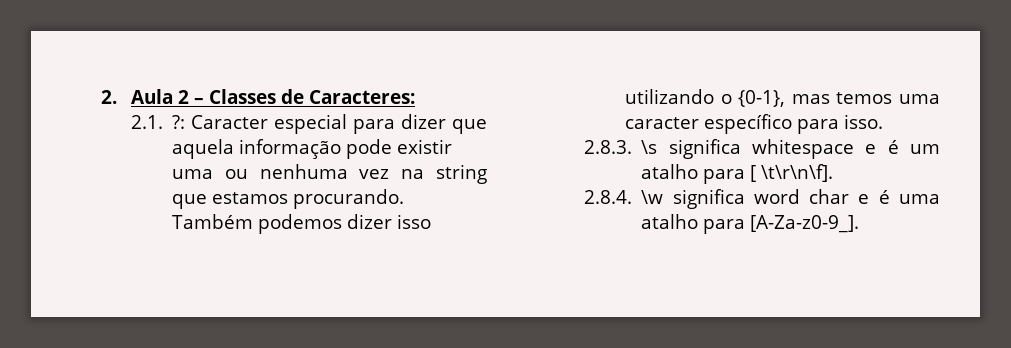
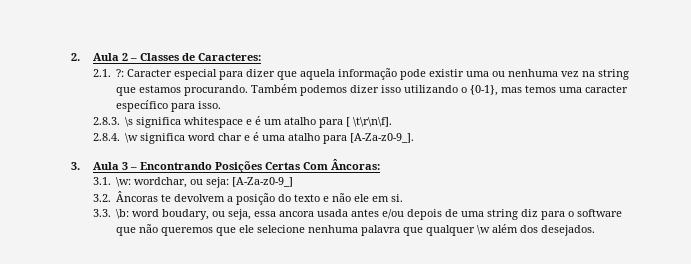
+ 3. Aula 3 – Encontrando Posições Certas Com Âncoras:
+ 3.1. \w: wordchar, ou seja: [A-Za-z0-9_]
+ 3.2. Âncoras te devolvem a posição do texto e não ele em si.
+ 3.3. \b: word boudary, ou seja, essa ancora usada antes e/ou depois de uma string diz para o software que não queremos que ele selecione nenhuma palavra que qualquer \w além dos desejados.

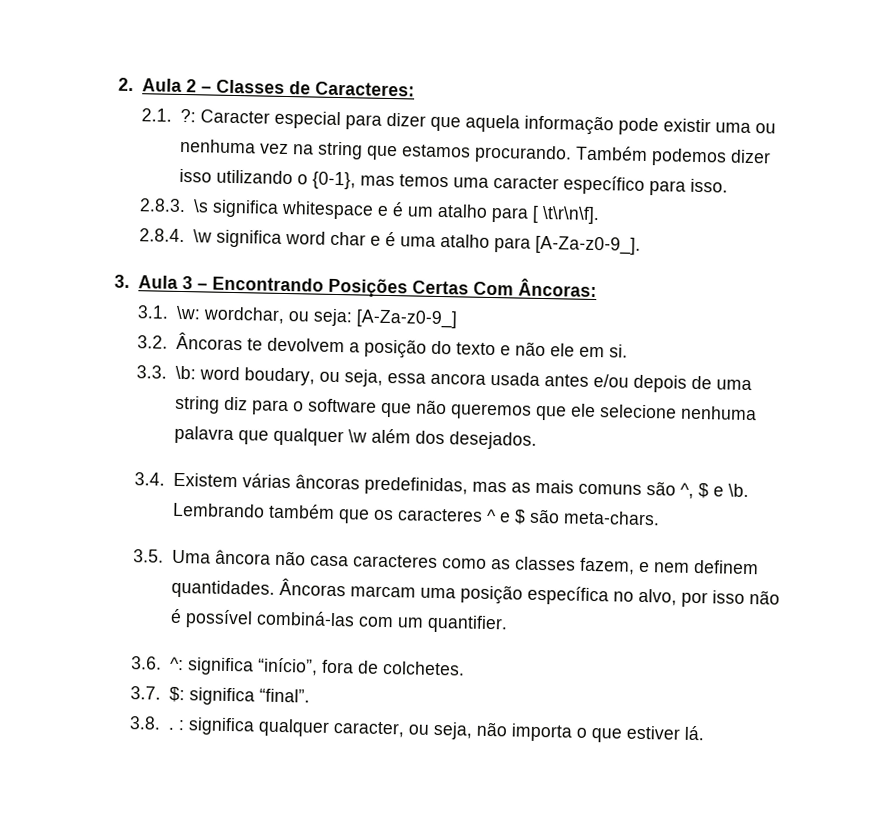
+ 3.4. Existem várias âncoras predefinidas, mas as mais comuns são ^, $ e \b. Lembrando também que os caracteres ^ e $ são meta-chars.
+ 3.5. Uma âncora não casa caracteres como as classes fazem, e nem definem quantidades. Âncoras marcam uma posição específica no alvo, por isso não é possível combiná-las com um quantifier.
+ 3.6. ^: significa “início”, fora de colchetes.
+ 3.7. $: significa “final”.
+ 3.8. . : significa qualquer caracter, ou seja, não importa o que estiver lá.

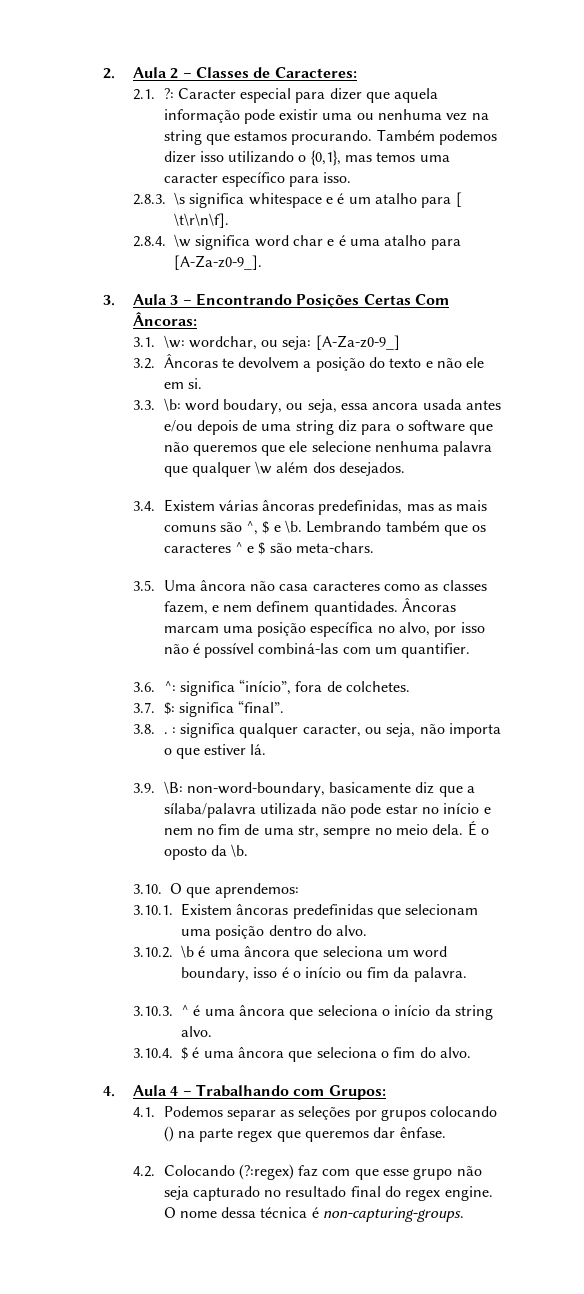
- Também podemos dizer isso utilizando o {0-1}, mas temos uma caracter específico para isso.
+ Também podemos dizer isso utilizando o {0,1}, mas temos uma caracter específico para isso.
+ 3.9. \B: non-word-boundary, basicamente diz que a sílaba/palavra utilizada não pode estar no início e nem no fim de uma str, sempre no meio dela. É o oposto da \b.
+ 3.10. O que aprendemos:
+ 3.10.1. Existem âncoras predefinidas que selecionam uma posição dentro do alvo.
+ 3.10.2. \b é uma âncora que seleciona um word boundary, isso é o início ou fim da palavra.
+ 3.10.3. ^ é uma âncora que seleciona o início da string alvo.
+ 3.10.4. $ é uma âncora que seleciona o fim do alvo.
+ 4. Aula 4 – Trabalhando com Grupos:
+ 4.1. Podemos separar as seleções por grupos colocando () na parte regex que queremos dar ênfase.
+ 4.2. Colocando (?:regex) faz com que esse grupo não seja capturado no resultado final do regex engine. O nome dessa técnica é non-capturing-groups.

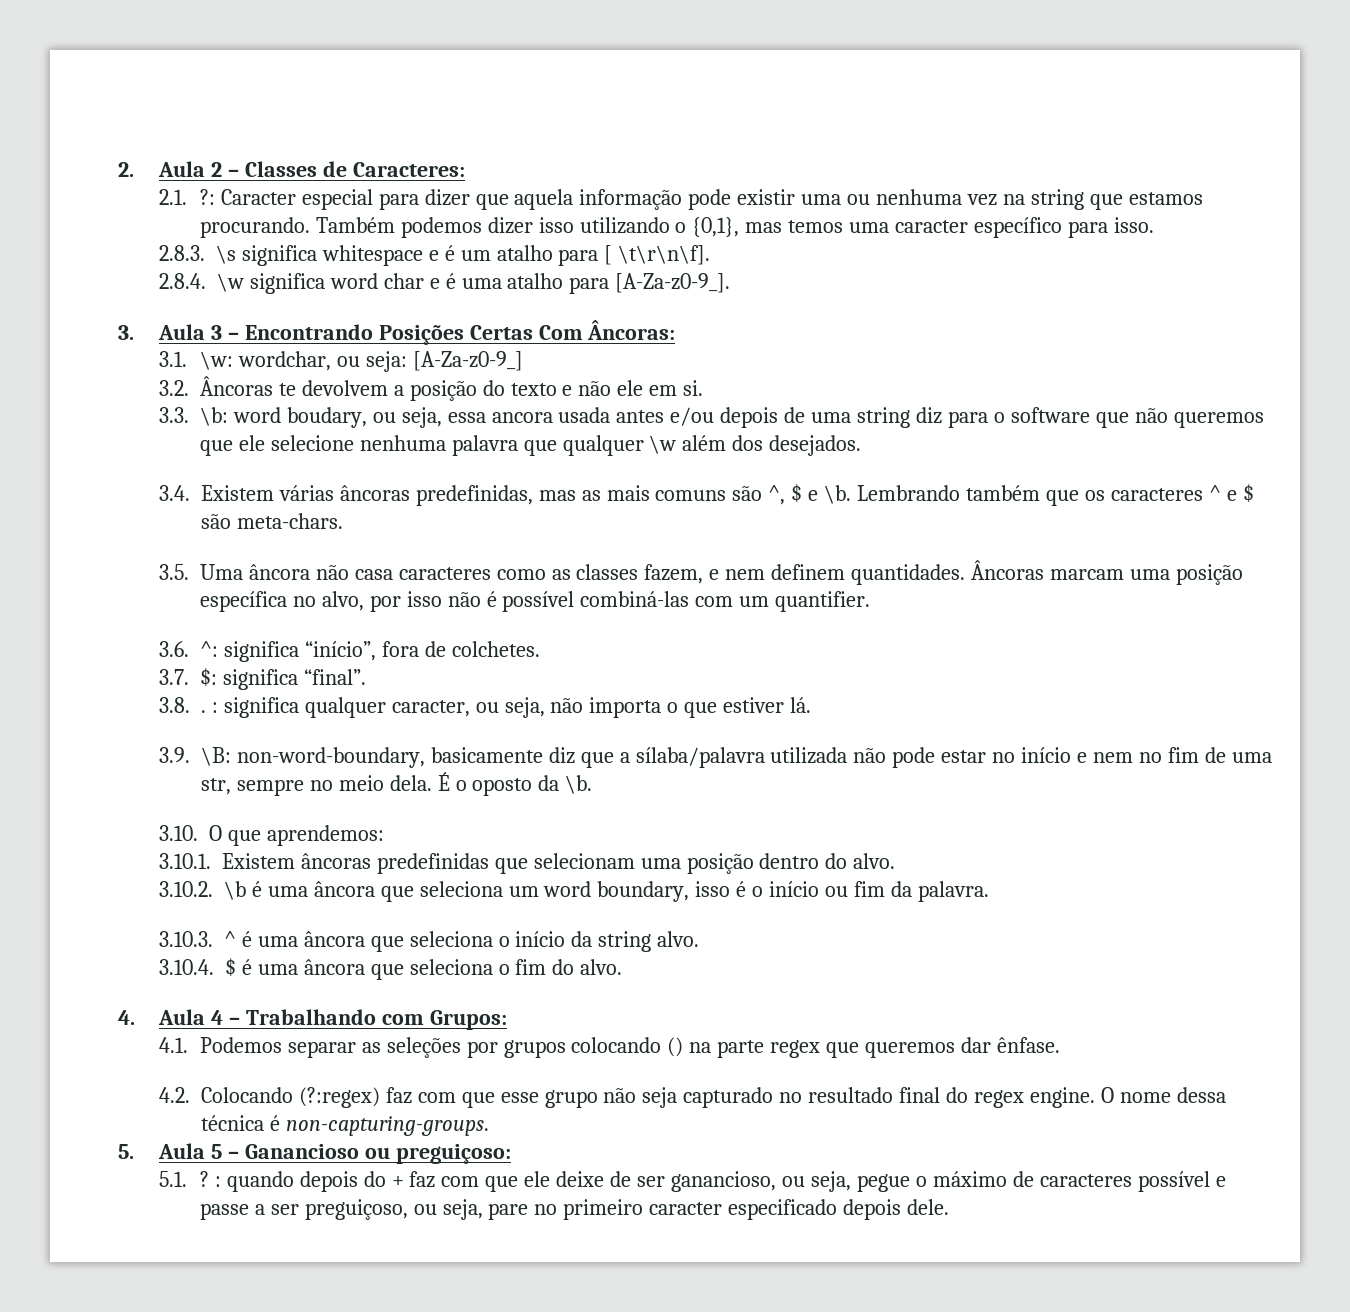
+ 5. Aula 5 – Ganancioso ou preguiçoso:
+ 5.1. ? : quando depois do + faz com que ele deixe de ser ganancioso, ou seja, pegue o máximo de caracteres possível e passe a ser preguiçoso, ou seja, pare no primeiro caracter especificado depois dele.

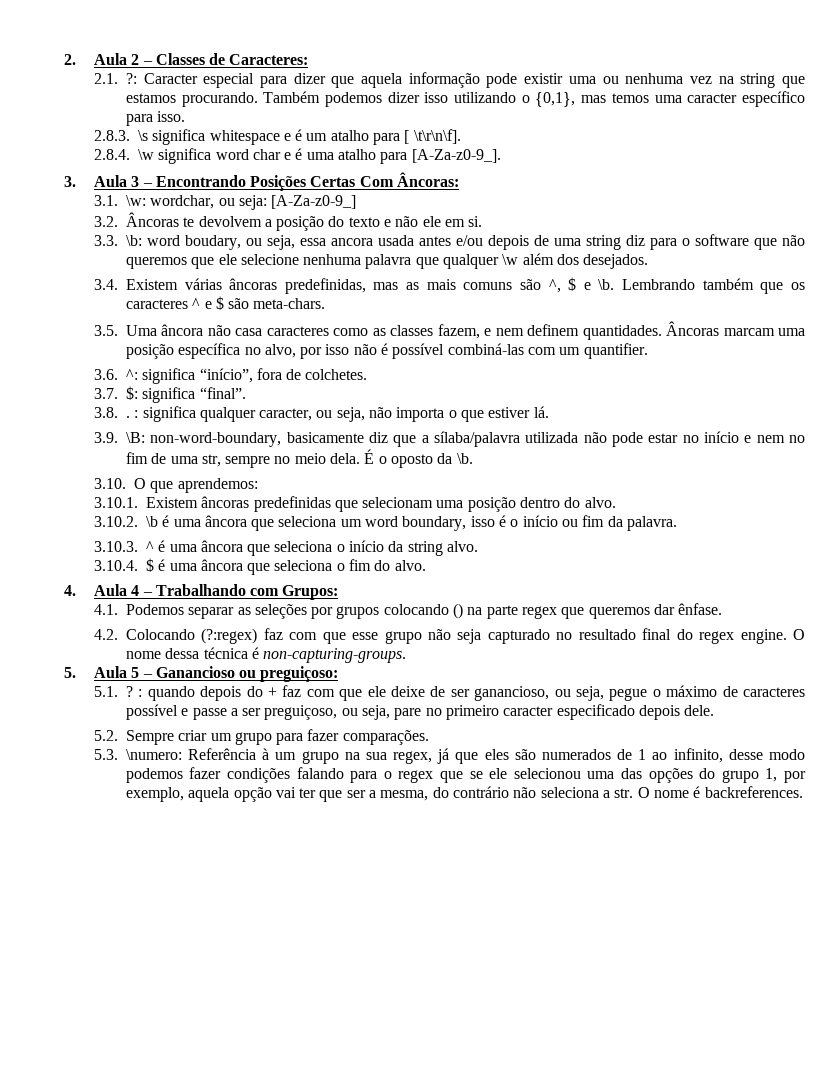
+ 5.2. Sempre criar um grupo para fazer comparações.
+ 5.3. \numero: Referência à um grupo na sua regex, já que eles são numerados de 1 ao infinito, desse modo podemos fazer condições falando para o regex que se ele selecionou uma das opções do grupo 1, por exemplo, aquela opção vai ter que ser a mesma, do contrário não seleciona a str. O nome é backreferences.

